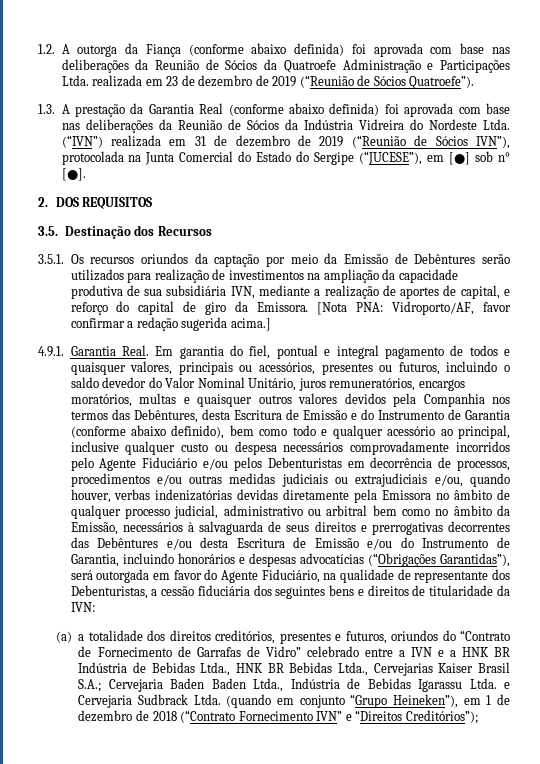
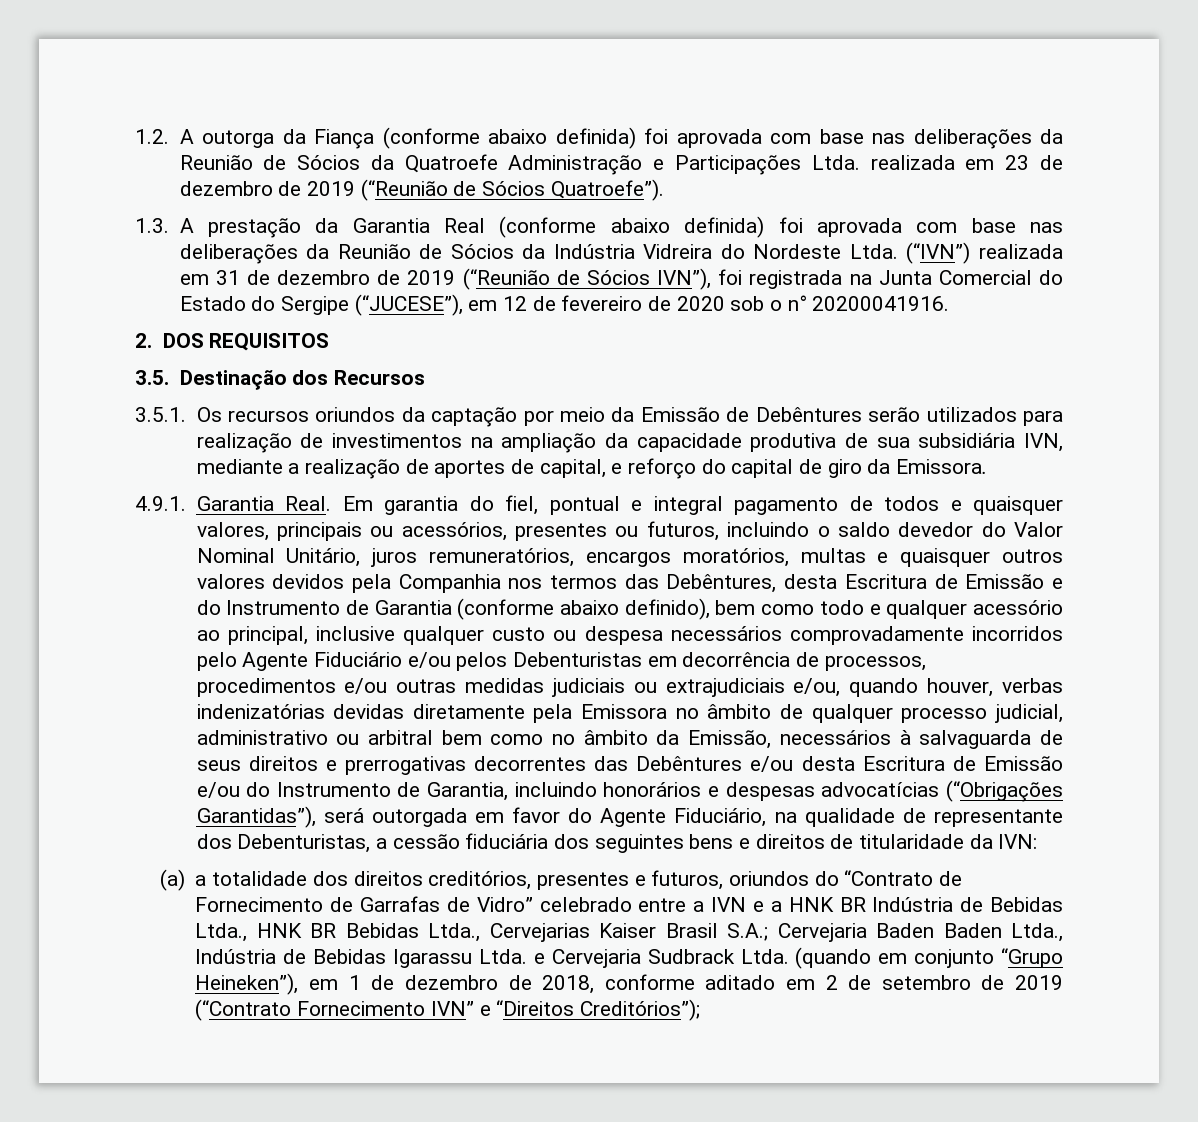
- (“IVN”) realizada em 31 de dezembro de 2019 (“Reunião de Sócios IVN”), protocolada na Junta Comercial do Estado do Sergipe (“JUCESE”), em [●] sob n° [●].
+ (“IVN”) realizada em 31 de dezembro de 2019 (“Reunião de Sócios IVN”), foi registrada na Junta Comercial do Estado do Sergipe (“JUCESE”), em 12 de fevereiro de 2020 sob o n° 20200041916.
- [Nota PNA: Vidroporto/AF, favor confirmar a redação sugerida acima.]
- (quando em conjunto “Grupo Heineken”), em 1 de dezembro de 2018 (“Contrato Fornecimento IVN” e “Direitos Creditórios”);
+ (quando em conjunto “Grupo Heineken”), em 1 de dezembro de 2018, conforme aditado em 2 de setembro de 2019 (“Contrato Fornecimento IVN” e “Direitos Creditórios”);

